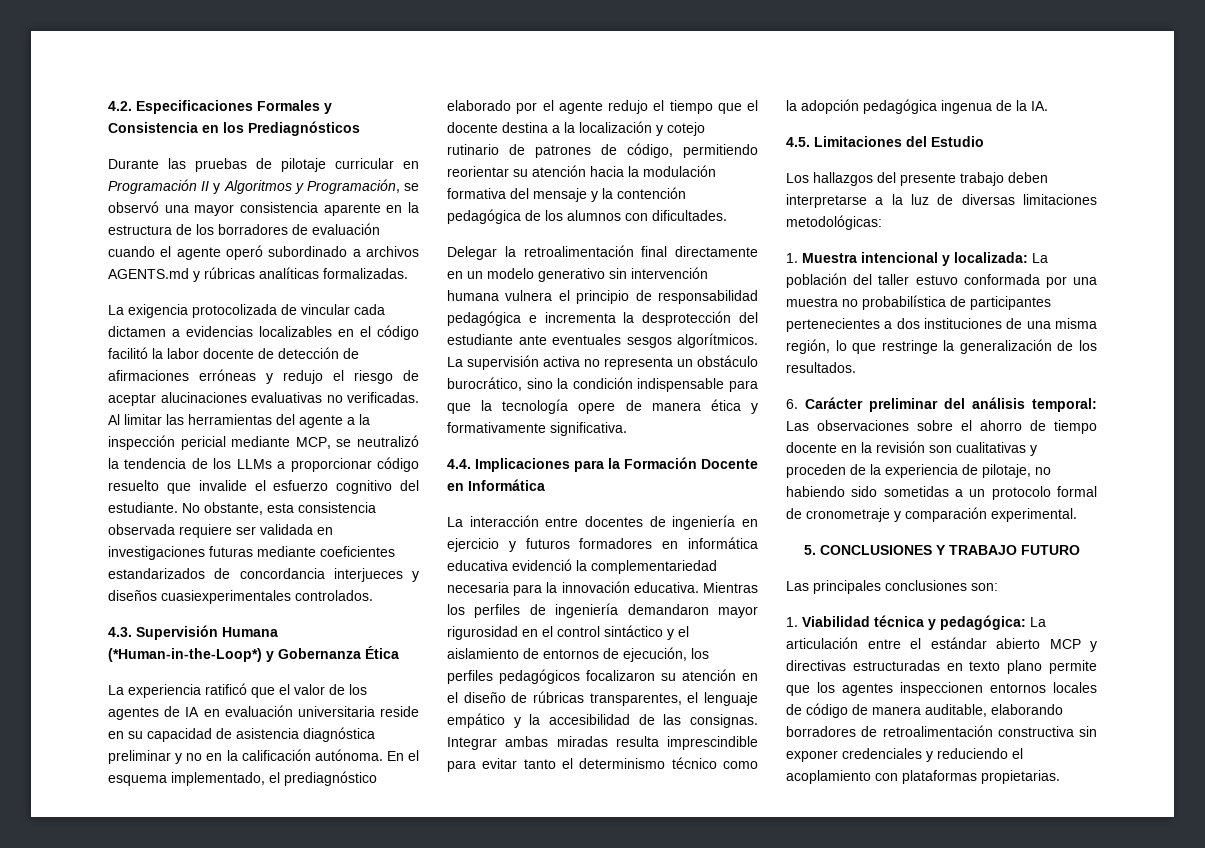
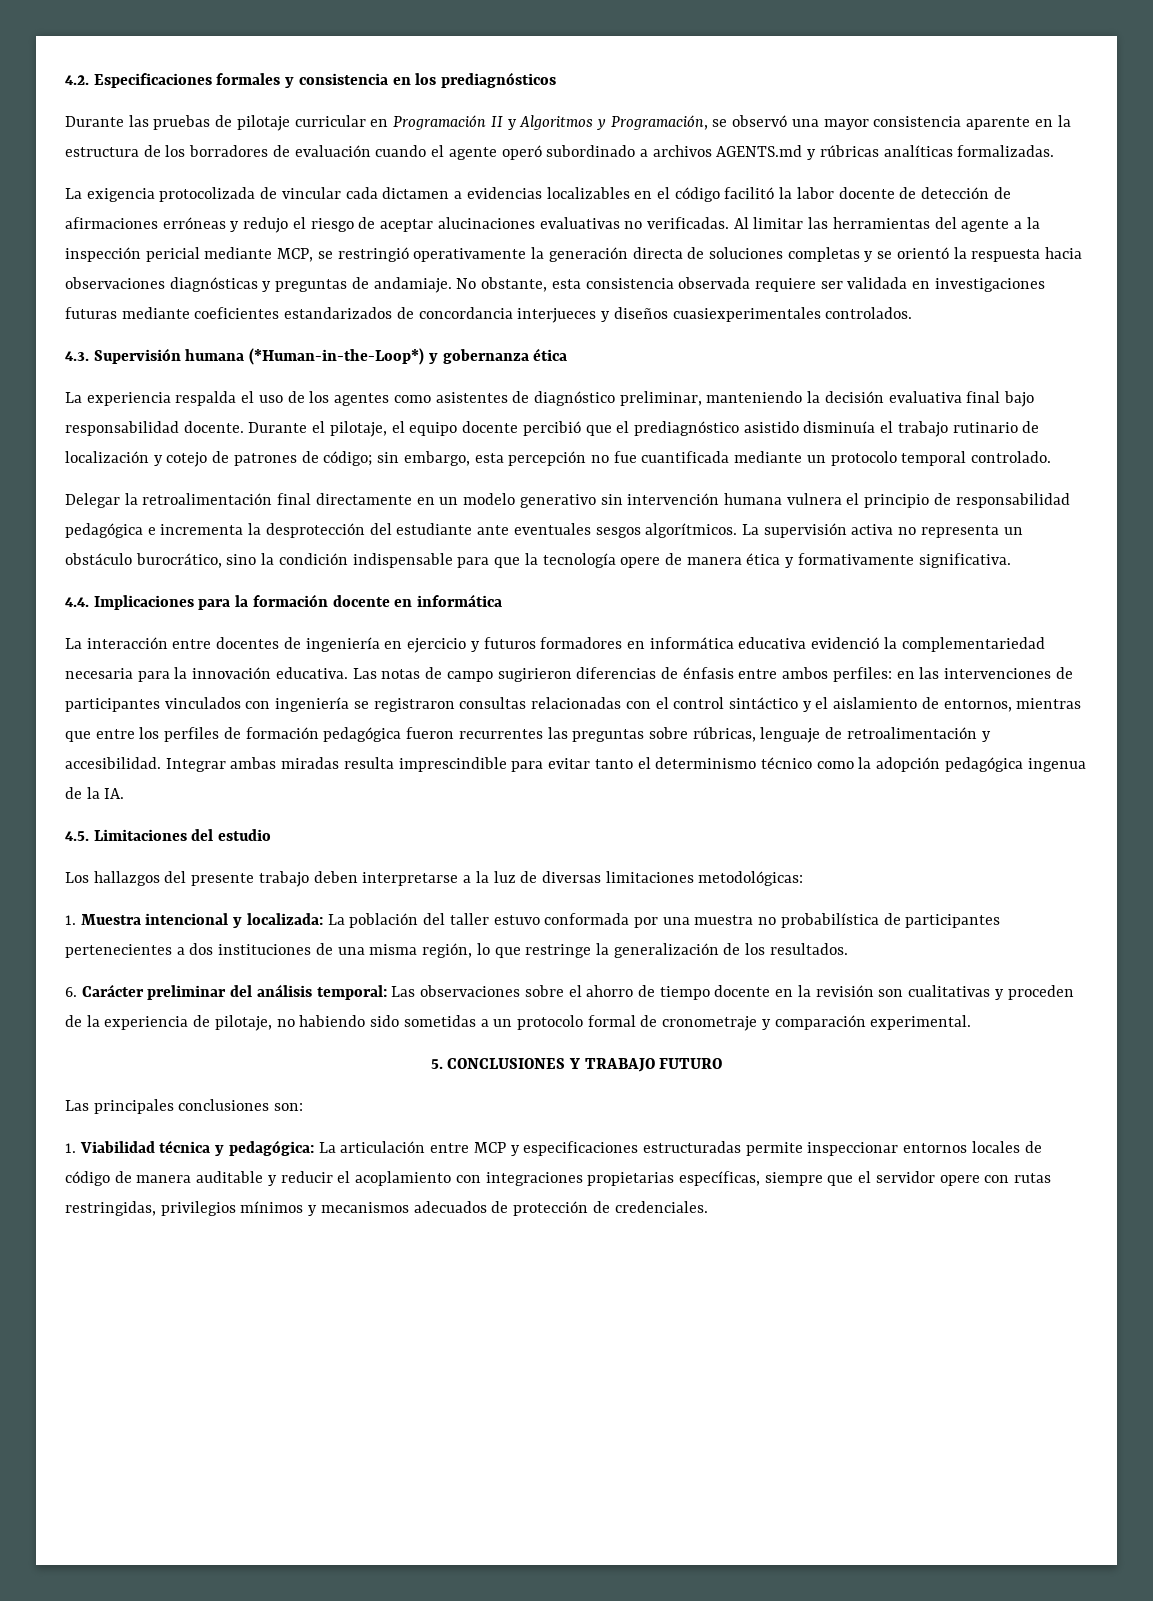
- 4.2. Especificaciones Formales y Consistencia en los Prediagnósticos
+ 4.2. Especificaciones formales y consistencia en los prediagnósticos
- Al limitar las herramientas del agente a la inspección pericial mediante MCP, se neutralizó la tendencia de los LLMs a proporcionar código resuelto que invalide el esfuerzo cognitivo del estudiante.
+ Al limitar las herramientas del agente a la inspección pericial mediante MCP, se restringió operativamente la generación directa de soluciones completas y se orientó la respuesta hacia observaciones diagnósticas y preguntas de andamiaje.
- 4.3. Supervisión Humana (*Human-in-the-Loop*) y Gobernanza Ética
+ 4.3. Supervisión humana (*Human-in-the-Loop*) y gobernanza ética
- La experiencia ratificó que el valor de los agentes de IA en evaluación universitaria reside en su capacidad de asistencia diagnóstica preliminar y no en la calificación autónoma. En el esquema implementado, el prediagnóstico elaborado por el agente redujo el tiempo que el docente destina a la localización y cotejo rutinario de patrones de código, permitiendo reorientar su atención hacia la modulación formativa del mensaje y la contención pedagógica de los alumnos con dificultades.
+ La experiencia respalda el uso de los agentes como asistentes de diagnóstico preliminar, manteniendo la decisión evaluativa final bajo responsabilidad docente. Durante el pilotaje, el equipo docente percibió que el prediagnóstico asistido disminuía el trabajo rutinario de localización y cotejo de patrones de código; sin embargo, esta percepción no fue cuantificada mediante un protocolo temporal controlado.
- 4.4. Implicaciones para la Formación Docente en Informática
+ 4.4. Implicaciones para la formación docente en informática
- Mientras los perfiles de ingeniería demandaron mayor rigurosidad en el control sintáctico y el aislamiento de entornos de ejecución, los perfiles pedagógicos focalizaron su atención en el diseño de rúbricas transparentes, el lenguaje empático y la accesibilidad de las consignas.
+ Las notas de campo sugirieron diferencias de énfasis entre ambos perfiles: en las intervenciones de participantes vinculados con ingeniería se registraron consultas relacionadas con el control sintáctico y el aislamiento de entornos, mientras que entre los perfiles de formación pedagógica fueron recurrentes las preguntas sobre rúbricas, lenguaje de retroalimentación y accesibilidad.
- 4.5. Limitaciones del Estudio
+ 4.5. Limitaciones del estudio
- 1. Viabilidad técnica y pedagógica: La articulación entre el estándar abierto MCP y directivas estructuradas en texto plano permite que los agentes inspeccionen entornos locales de código de manera auditable, elaborando borradores de retroalimentación constructiva sin exponer credenciales y reduciendo el acoplamiento con plataformas propietarias.
+ 1. Viabilidad técnica y pedagógica: La articulación entre MCP y especificaciones estructuradas permite inspeccionar entornos locales de código de manera auditable y reducir el acoplamiento con integraciones propietarias específicas, siempre que el servidor opere con rutas restringidas, privilegios mínimos y mecanismos adecuados de protección de credenciales.

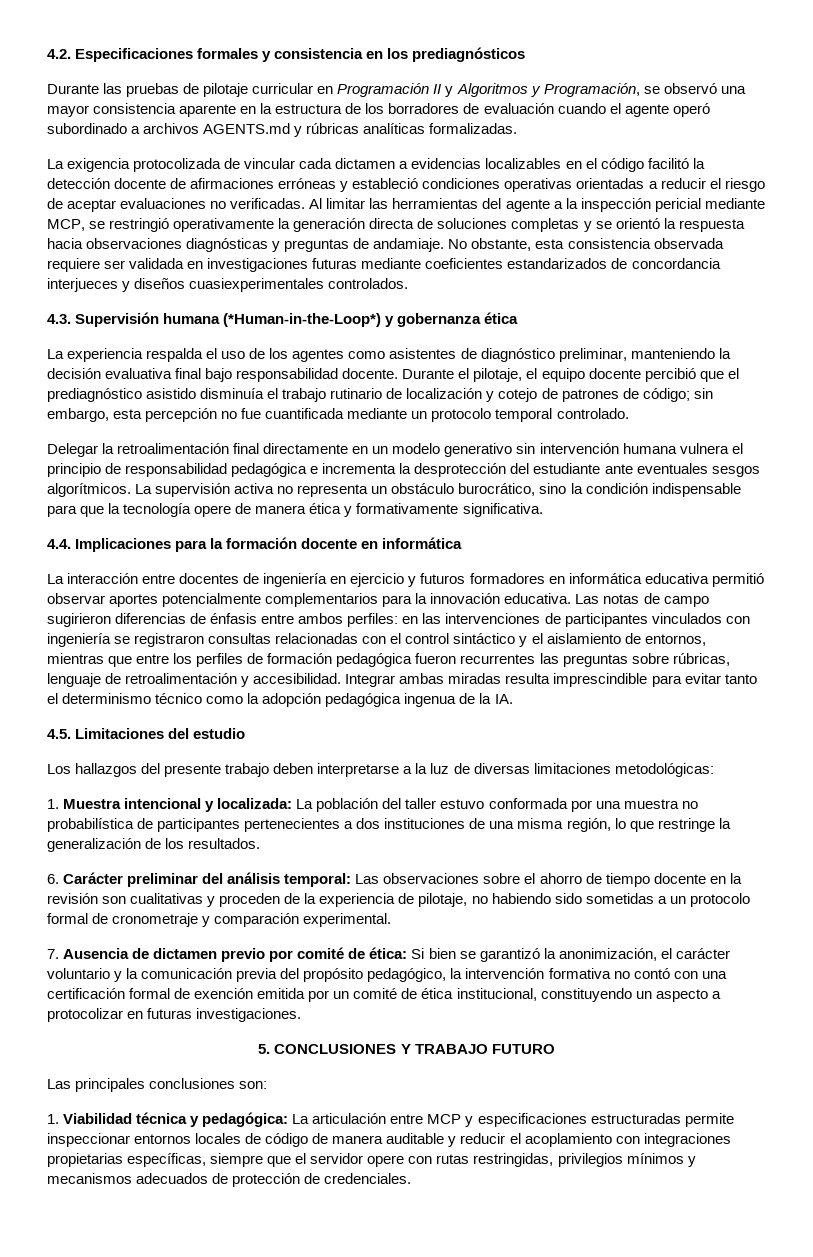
- La exigencia protocolizada de vincular cada dictamen a evidencias localizables en el código facilitó la labor docente de detección de afirmaciones erróneas y redujo el riesgo de aceptar alucinaciones evaluativas no verificadas.
+ La exigencia protocolizada de vincular cada dictamen a evidencias localizables en el código facilitó la detección docente de afirmaciones erróneas y estableció condiciones operativas orientadas a reducir el riesgo de aceptar evaluaciones no verificadas.
- La interacción entre docentes de ingeniería en ejercicio y futuros formadores en informática educativa evidenció la complementariedad necesaria para la innovación educativa.
+ La interacción entre docentes de ingeniería en ejercicio y futuros formadores en informática educativa permitió observar aportes potencialmente complementarios para la innovación educativa.
+ 7. Ausencia de dictamen previo por comité de ética: Si bien se garantizó la anonimización, el carácter voluntario y la comunicación previa del propósito pedagógico, la intervención formativa no contó con una certificación formal de exención emitida por un comité de ética institucional, constituyendo un aspecto a protocolizar en futuras investigaciones.

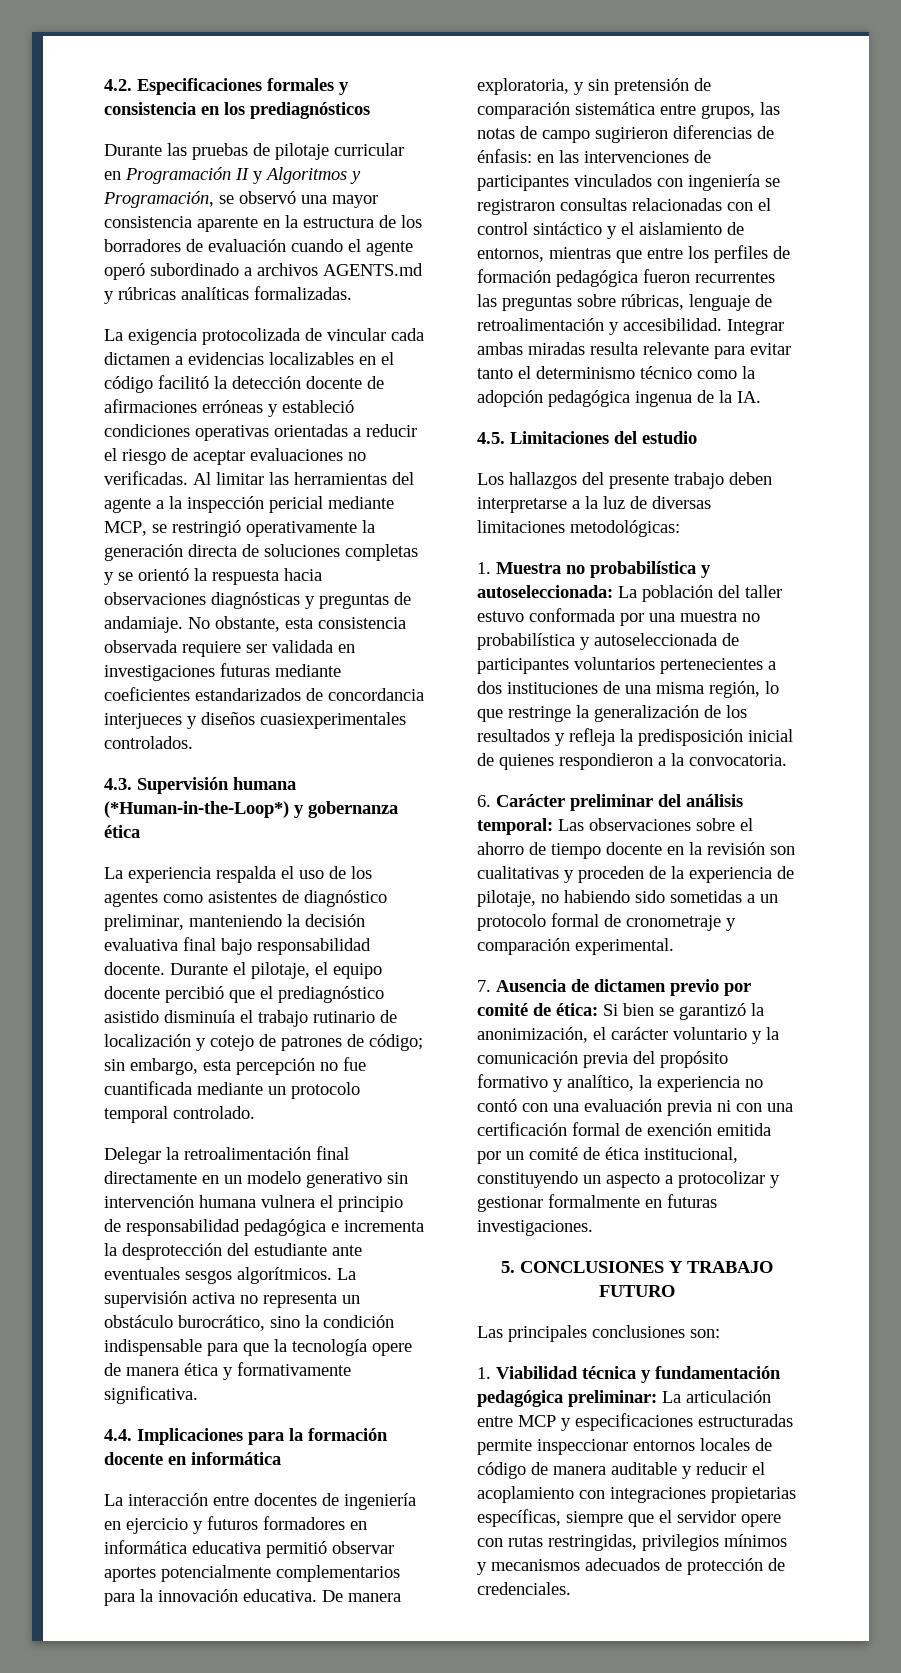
- Las notas de campo sugirieron diferencias de énfasis entre ambos perfiles: en las intervenciones de participantes vinculados con ingeniería se registraron consultas relacionadas con el control sintáctico y el aislamiento de entornos, mientras que entre los perfiles de formación pedagógica fueron recurrentes las preguntas sobre rúbricas, lenguaje de retroalimentación y accesibilidad.
+ De manera exploratoria, y sin pretensión de comparación sistemática entre grupos, las notas de campo sugirieron diferencias de énfasis: en las intervenciones de participantes vinculados con ingeniería se registraron consultas relacionadas con el control sintáctico y el aislamiento de entornos, mientras que entre los perfiles de formación pedagógica fueron recurrentes las preguntas sobre rúbricas, lenguaje de retroalimentación y accesibilidad.
- Integrar ambas miradas resulta imprescindible para evitar tanto el determinismo técnico como la adopción pedagógica ingenua de la IA.
+ Integrar ambas miradas resulta relevante para evitar tanto el determinismo técnico como la adopción pedagógica ingenua de la IA.
- 1. Muestra intencional y localizada: La población del taller estuvo conformada por una muestra no probabilística de participantes pertenecientes a dos instituciones de una misma región, lo que restringe la generalización de los resultados.
+ 1. Muestra no probabilística y autoseleccionada: La población del taller estuvo conformada por una muestra no probabilística y autoseleccionada de participantes voluntarios pertenecientes a dos instituciones de una misma región, lo que restringe la generalización de los resultados y refleja la predisposición inicial de quienes respondieron a la convocatoria.
- 7. Ausencia de dictamen previo por comité de ética: Si bien se garantizó la anonimización, el carácter voluntario y la comunicación previa del propósito pedagógico, la intervención formativa no contó con una certificación formal de exención emitida por un comité de ética institucional, constituyendo un aspecto a protocolizar en futuras investigaciones.
+ 7. Ausencia de dictamen previo por comité de ética: Si bien se garantizó la anonimización, el carácter voluntario y la comunicación previa del propósito formativo y analítico, la experiencia no contó con una evaluación previa ni con una certificación formal de exención emitida por un comité de ética institucional, constituyendo un aspecto a protocolizar y gestionar formalmente en futuras investigaciones.
- 1. Viabilidad técnica y pedagógica: La articulación entre MCP y especificaciones estructuradas permite inspeccionar entornos locales de código de manera auditable y reducir el acoplamiento con integraciones propietarias específicas, siempre que el servidor opere con rutas restringidas, privilegios mínimos y mecanismos adecuados de protección de credenciales.
+ 1. Viabilidad técnica y fundamentación pedagógica preliminar: La articulación entre MCP y especificaciones estructuradas permite inspeccionar entornos locales de código de manera auditable y reducir el acoplamiento con integraciones propietarias específicas, siempre que el servidor opere con rutas restringidas, privilegios mínimos y mecanismos adecuados de protección de credenciales.

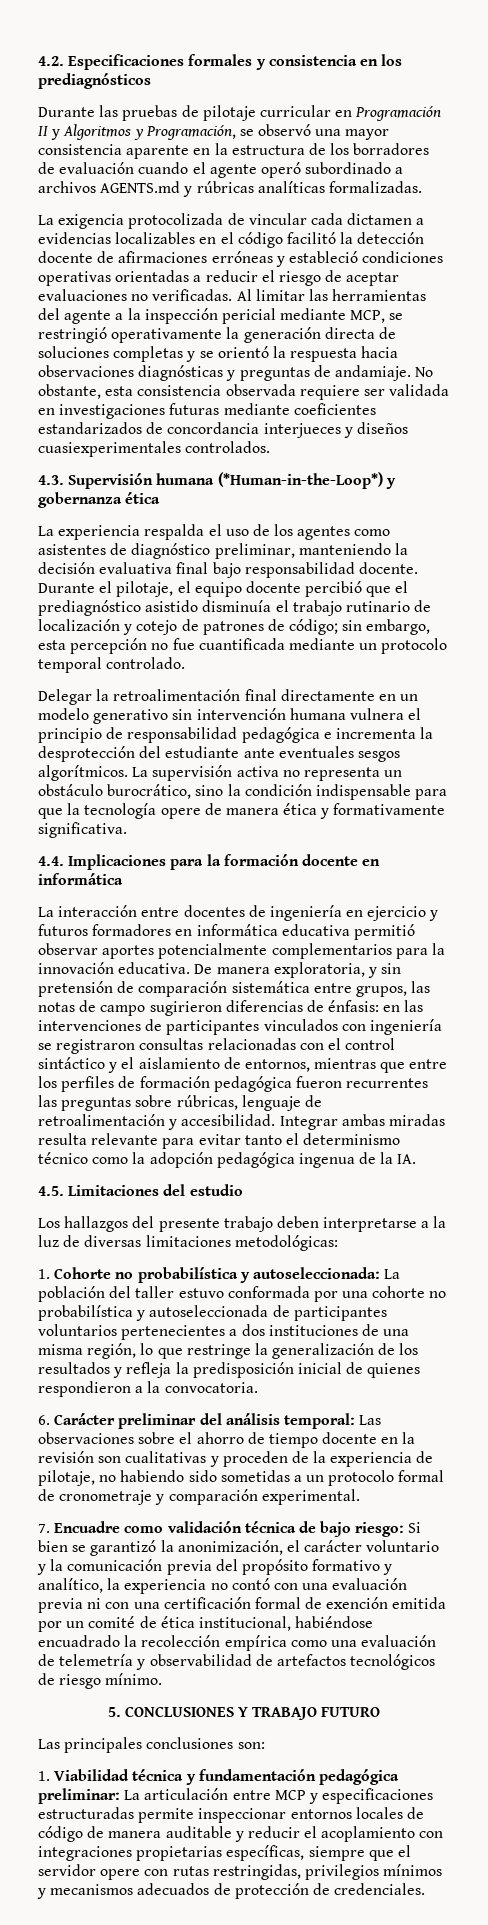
- 1. Muestra no probabilística y autoseleccionada: La población del taller estuvo conformada por una muestra no probabilística y autoseleccionada de participantes voluntarios pertenecientes a dos instituciones de una misma región, lo que restringe la generalización de los resultados y refleja la predisposición inicial de quienes respondieron a la convocatoria.
+ 1. Cohorte no probabilística y autoseleccionada: La población del taller estuvo conformada por una cohorte no probabilística y autoseleccionada de participantes voluntarios pertenecientes a dos instituciones de una misma región, lo que restringe la generalización de los resultados y refleja la predisposición inicial de quienes respondieron a la convocatoria.
- 7. Ausencia de dictamen previo por comité de ética: Si bien se garantizó la anonimización, el carácter voluntario y la comunicación previa del propósito formativo y analítico, la experiencia no contó con una evaluación previa ni con una certificación formal de exención emitida por un comité de ética institucional, constituyendo un aspecto a protocolizar y gestionar formalmente en futuras investigaciones.
+ 7. Encuadre como validación técnica de bajo riesgo: Si bien se garantizó la anonimización, el carácter voluntario y la comunicación previa del propósito formativo y analítico, la experiencia no contó con una evaluación previa ni con una certificación formal de exención emitida por un comité de ética institucional, habiéndose encuadrado la recolección empírica como una evaluación de telemetría y observabilidad de artefactos tecnológicos de riesgo mínimo.

